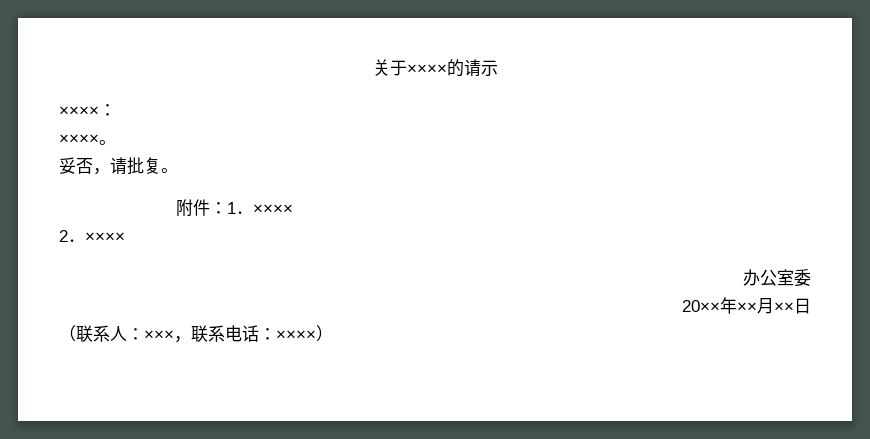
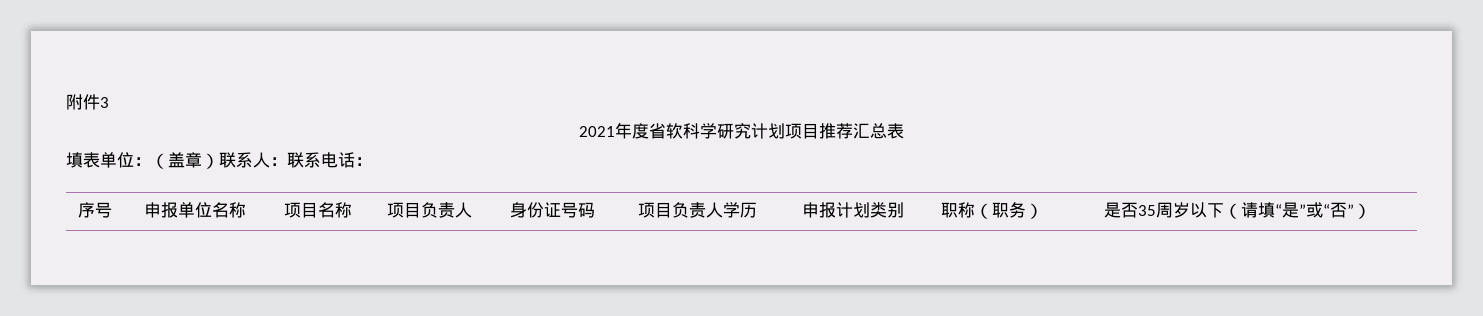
- 关于××××的请示
- ××××：
- ××××。
- 妥否，请批复。
- 附件：1．××××
- 2．××××
- 办公室委
- 20××年××月××日
- （联系人：×××，联系电话：××××）
+ 附件3
+ 2021年度省软科学研究计划项目推荐汇总表
+ 填表单位：（盖章）联系人：联系电话：
+ 序号 | 申报单位名称 | 项目名称 | 项目负责人 | 身份证号码 | 项目负责人学历 | 申报计划类别 | 职称（职务） | 是否35周岁以下（请填“是”或“否”）

